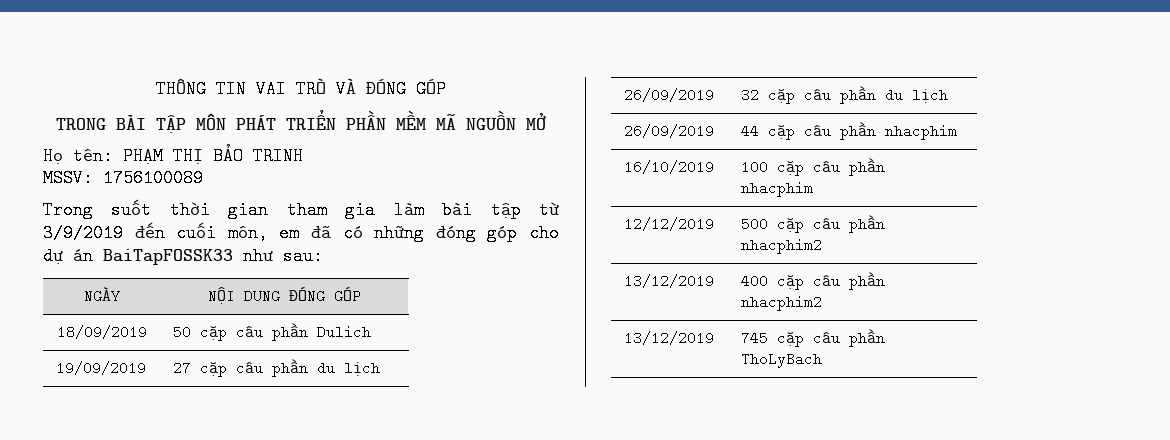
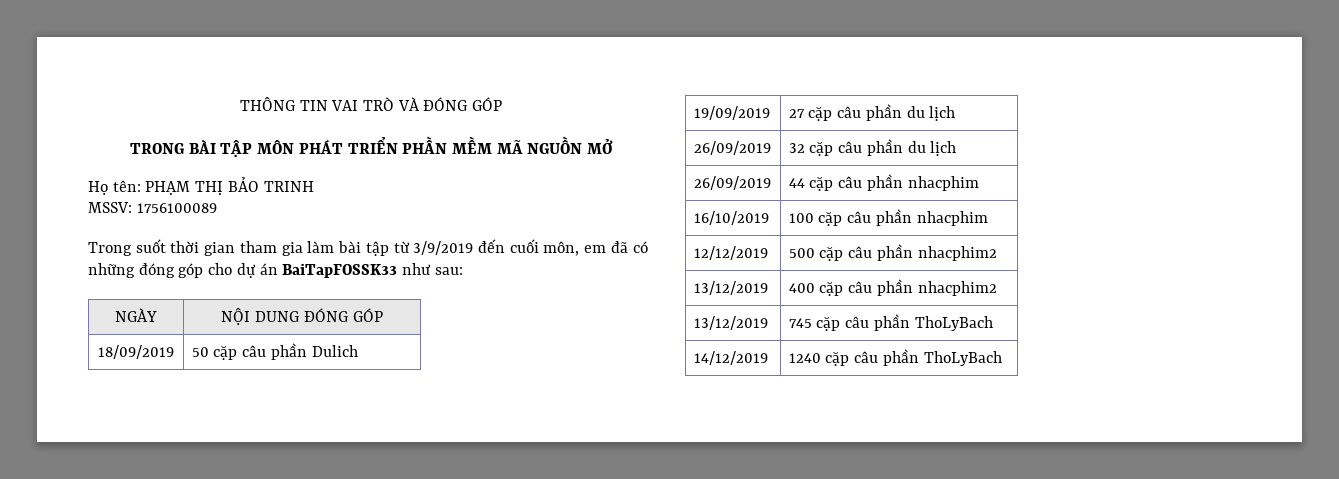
+ 14/12/2019 | 1240 cặp câu phần ThoLyBach

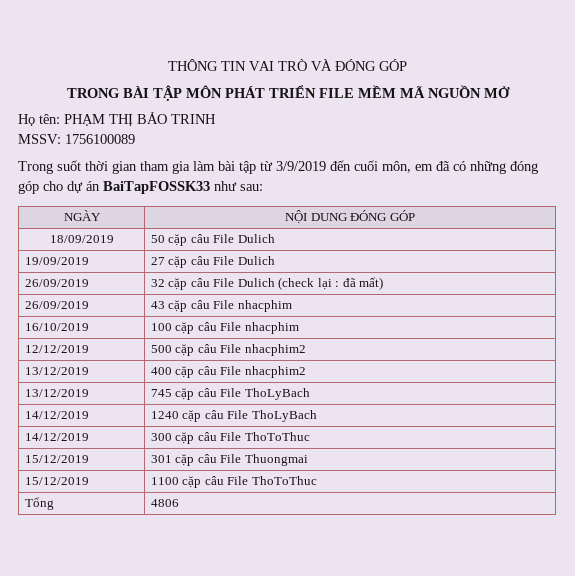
- TRONG BÀI TẬP MÔN PHÁT TRIỂN PHẦN MỀM MÃ NGUỒN MỞ
+ TRONG BÀI TẬP MÔN PHÁT TRIỂN FILE MỀM MÃ NGUỒN MỞ
- 18/09/2019 | 50 cặp câu phần Dulich
+ 18/09/2019 | 50 cặp câu File Dulich
- 19/09/2019 | 27 cặp câu phần du lịch
+ 19/09/2019 | 27 cặp câu File Dulich
- 26/09/2019 | 32 cặp câu phần du lịch
- 26/09/2019 | 44 cặp câu phần nhacphim
+ 26/09/2019 | 32 cặp câu File Dulich (check lại : đã mất)
+ 26/09/2019 | 43 cặp câu File nhacphim
- 16/10/2019 | 100 cặp câu phần nhacphim
+ 16/10/2019 | 100 cặp câu File nhacphim
- 12/12/2019 | 500 cặp câu phần nhacphim2
+ 12/12/2019 | 500 cặp câu File nhacphim2
- 13/12/2019 | 400 cặp câu phần nhacphim2
+ 13/12/2019 | 400 cặp câu File nhacphim2
- 13/12/2019 | 745 cặp câu phần ThoLyBach
+ 13/12/2019 | 745 cặp câu File ThoLyBach
- 14/12/2019 | 1240 cặp câu phần ThoLyBach
+ 14/12/2019 | 1240 cặp câu File ThoLyBach
+ 14/12/2019 | 300 cặp câu File ThoToThuc
+ 15/12/2019 | 301 cặp câu File Thuongmai
+ 15/12/2019 | 1100 cặp câu File ThoToThuc
+ Tổng | 4806

